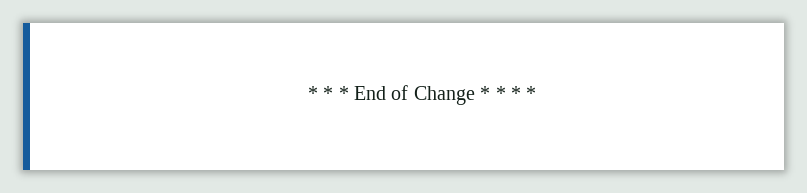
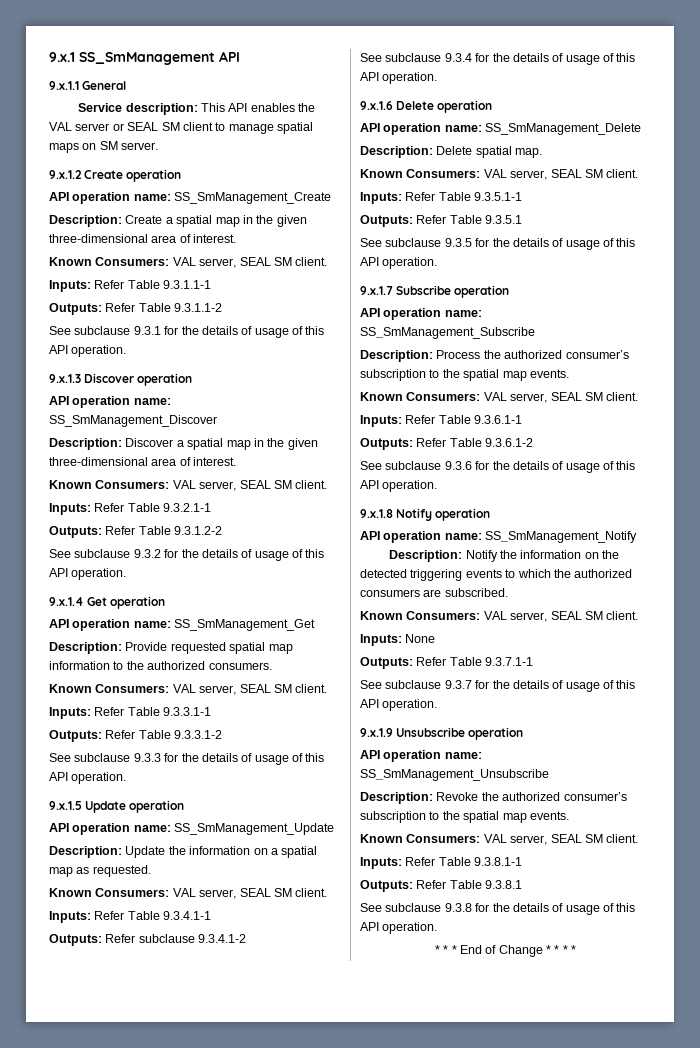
+ 9.x.1 SS_SmManagement API
+ 9.x.1.1 General
+ Service description: This API enables the VAL server or SEAL SM client to manage spatial maps on SM server.
+ 9.x.1.2 Create operation
+ API operation name: SS_SmManagement_Create
+ Description: Create a spatial map in the given three-dimensional area of interest.
+ Known Consumers: VAL server, SEAL SM client.
+ Inputs: Refer Table 9.3.1.1-1
+ Outputs: Refer Table 9.3.1.1-2
+ See subclause 9.3.1 for the details of usage of this API operation.
+ 9.x.1.3 Discover operation
+ API operation name: SS_SmManagement_Discover
+ Description: Discover a spatial map in the given three-dimensional area of interest.
+ Known Consumers: VAL server, SEAL SM client.
+ Inputs: Refer Table 9.3.2.1-1
+ Outputs: Refer Table 9.3.1.2-2
+ See subclause 9.3.2 for the details of usage of this API operation.
+ 9.x.1.4 Get operation
+ API operation name: SS_SmManagement_Get
+ Description: Provide requested spatial map information to the authorized consumers.
+ Known Consumers: VAL server, SEAL SM client.
+ Inputs: Refer Table 9.3.3.1-1
+ Outputs: Refer Table 9.3.3.1-2
+ See subclause 9.3.3 for the details of usage of this API operation.
+ 9.x.1.5 Update operation
+ API operation name: SS_SmManagement_Update
+ Description: Update the information on a spatial map as requested.
+ Known Consumers: VAL server, SEAL SM client.
+ Inputs: Refer Table 9.3.4.1-1
+ Outputs: Refer subclause 9.3.4.1-2
+ See subclause 9.3.4 for the details of usage of this API operation.
+ 9.x.1.6 Delete operation
+ API operation name: SS_SmManagement_Delete
+ Description: Delete spatial map.
+ Known Consumers: VAL server, SEAL SM client.
+ Inputs: Refer Table 9.3.5.1-1
+ Outputs: Refer Table 9.3.5.1
+ See subclause 9.3.5 for the details of usage of this API operation.
+ 9.x.1.7 Subscribe operation
+ API operation name: SS_SmManagement_Subscribe
+ Description: Process the authorized consumer’s subscription to the spatial map events.
+ Known Consumers: VAL server, SEAL SM client.
+ Inputs: Refer Table 9.3.6.1-1
+ Outputs: Refer Table 9.3.6.1-2
+ See subclause 9.3.6 for the details of usage of this API operation.
+ 9.x.1.8 Notify operation
+ API operation name: SS_SmManagement_Notify
+ Description: Notify the information on the detected triggering events to which the authorized consumers are subscribed.
+ Known Consumers: VAL server, SEAL SM client.
+ Inputs: None
+ Outputs: Refer Table 9.3.7.1-1
+ See subclause 9.3.7 for the details of usage of this API operation.
+ 9.x.1.9 Unsubscribe operation
+ API operation name: SS_SmManagement_Unsubscribe
+ Description: Revoke the authorized consumer’s subscription to the spatial map events.
+ Known Consumers: VAL server, SEAL SM client.
+ Inputs: Refer Table 9.3.8.1-1
+ Outputs: Refer Table 9.3.8.1
+ See subclause 9.3.8 for the details of usage of this API operation.

